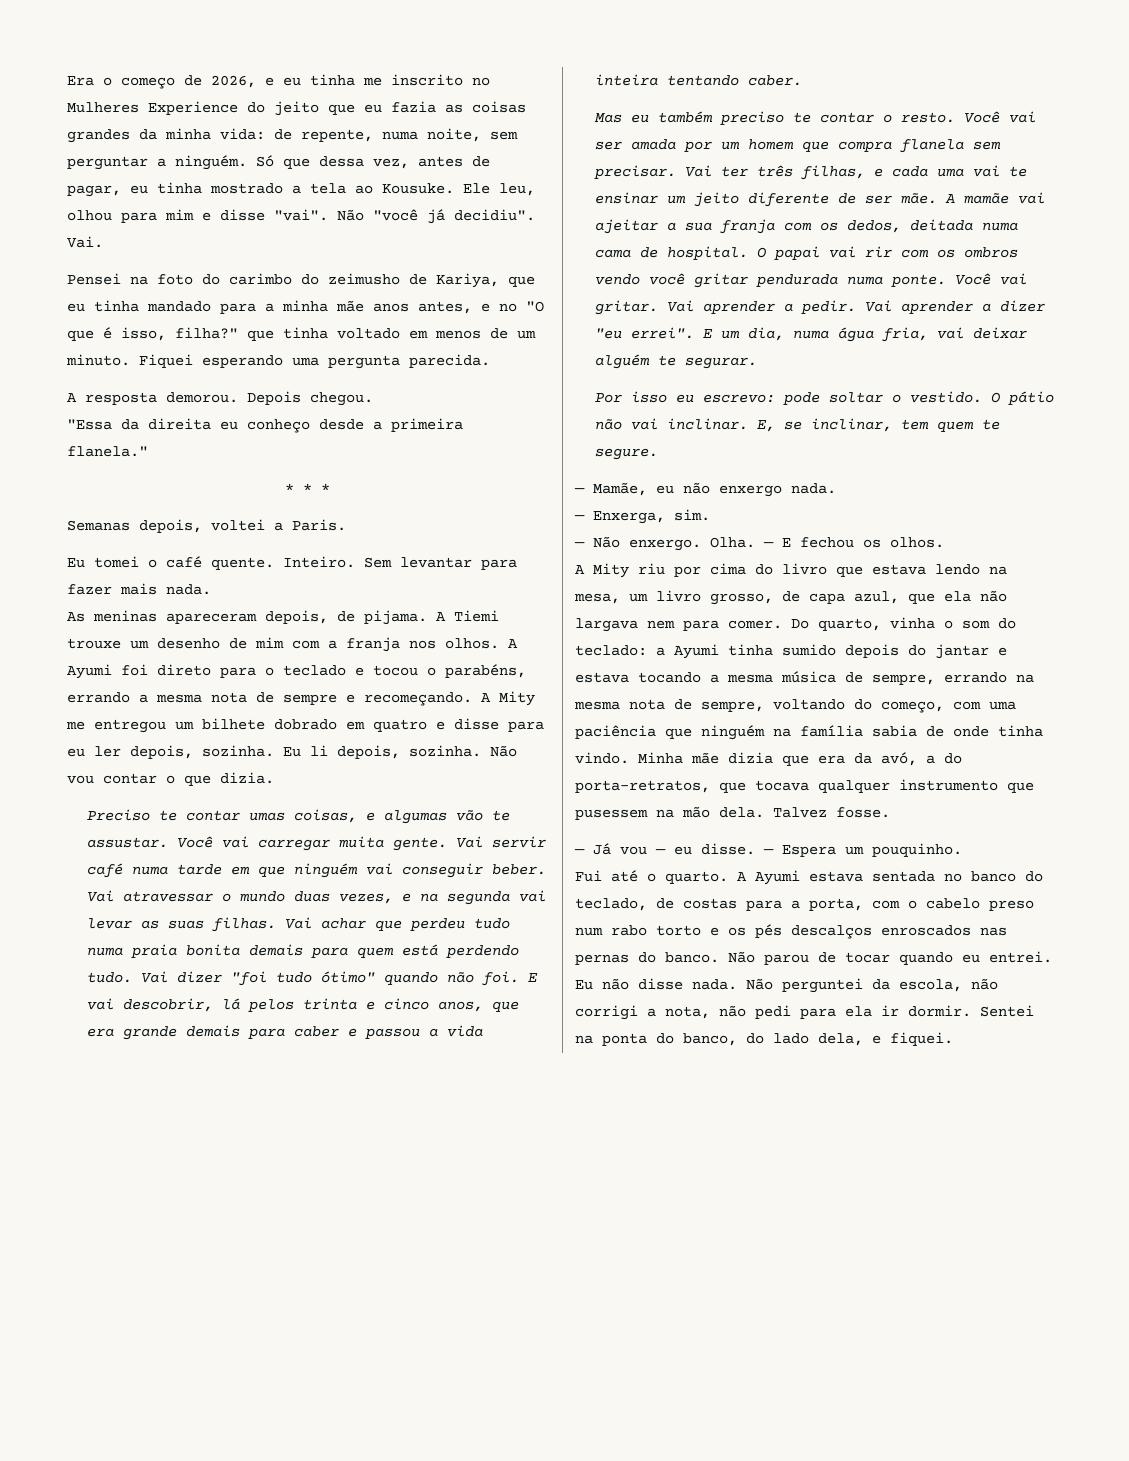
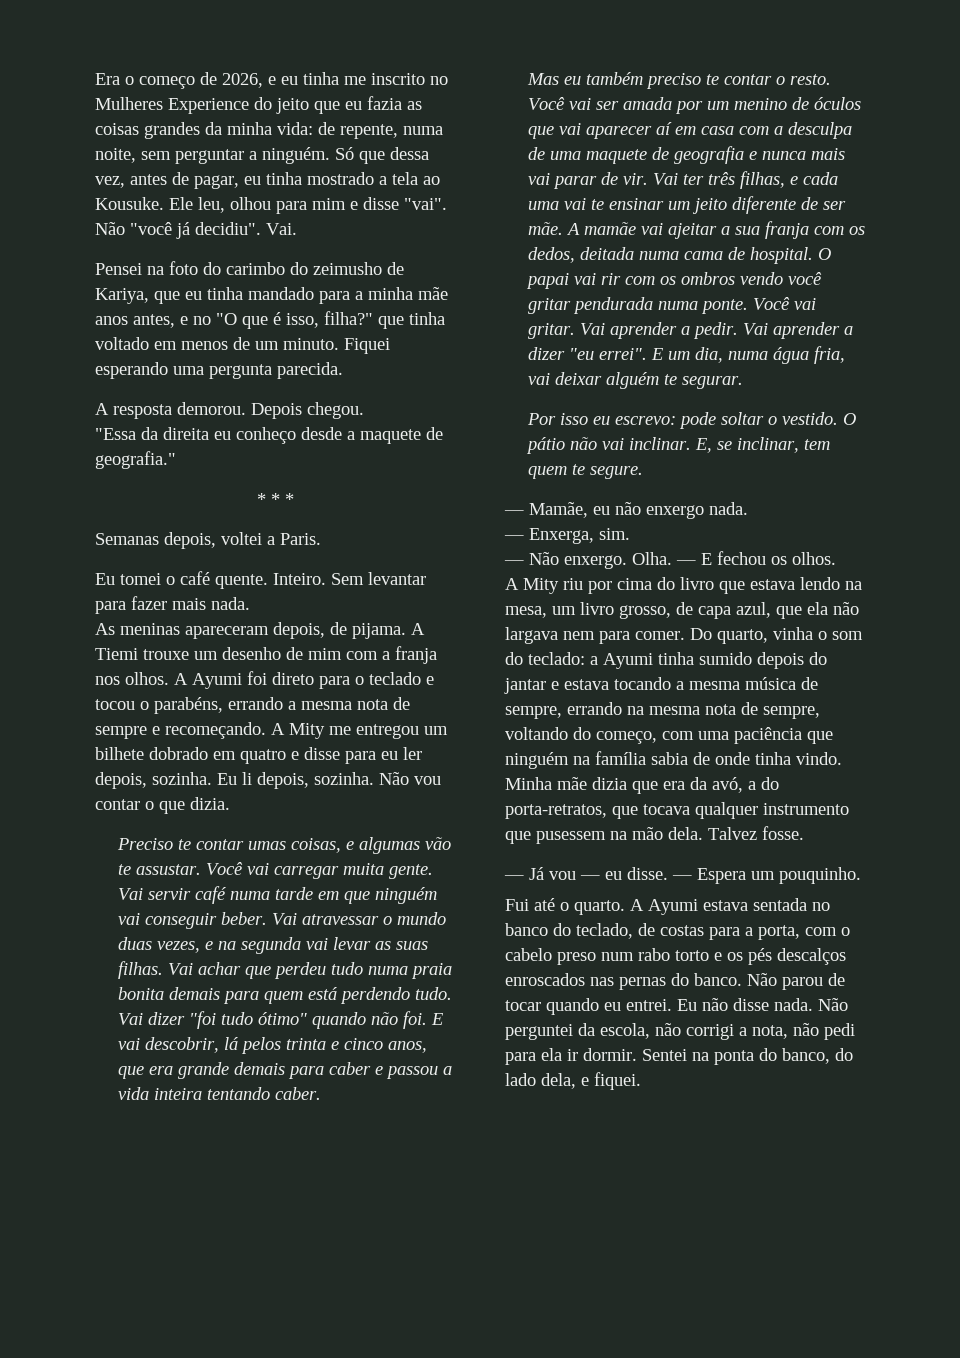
- "Essa da direita eu conheço desde a primeira flanela."
+ "Essa da direita eu conheço desde a maquete de geografia."
- Você vai ser amada por um homem que compra flanela sem precisar.
+ Você vai ser amada por um menino de óculos que vai aparecer aí em casa com a desculpa de uma maquete de geografia e nunca mais vai parar de vir.

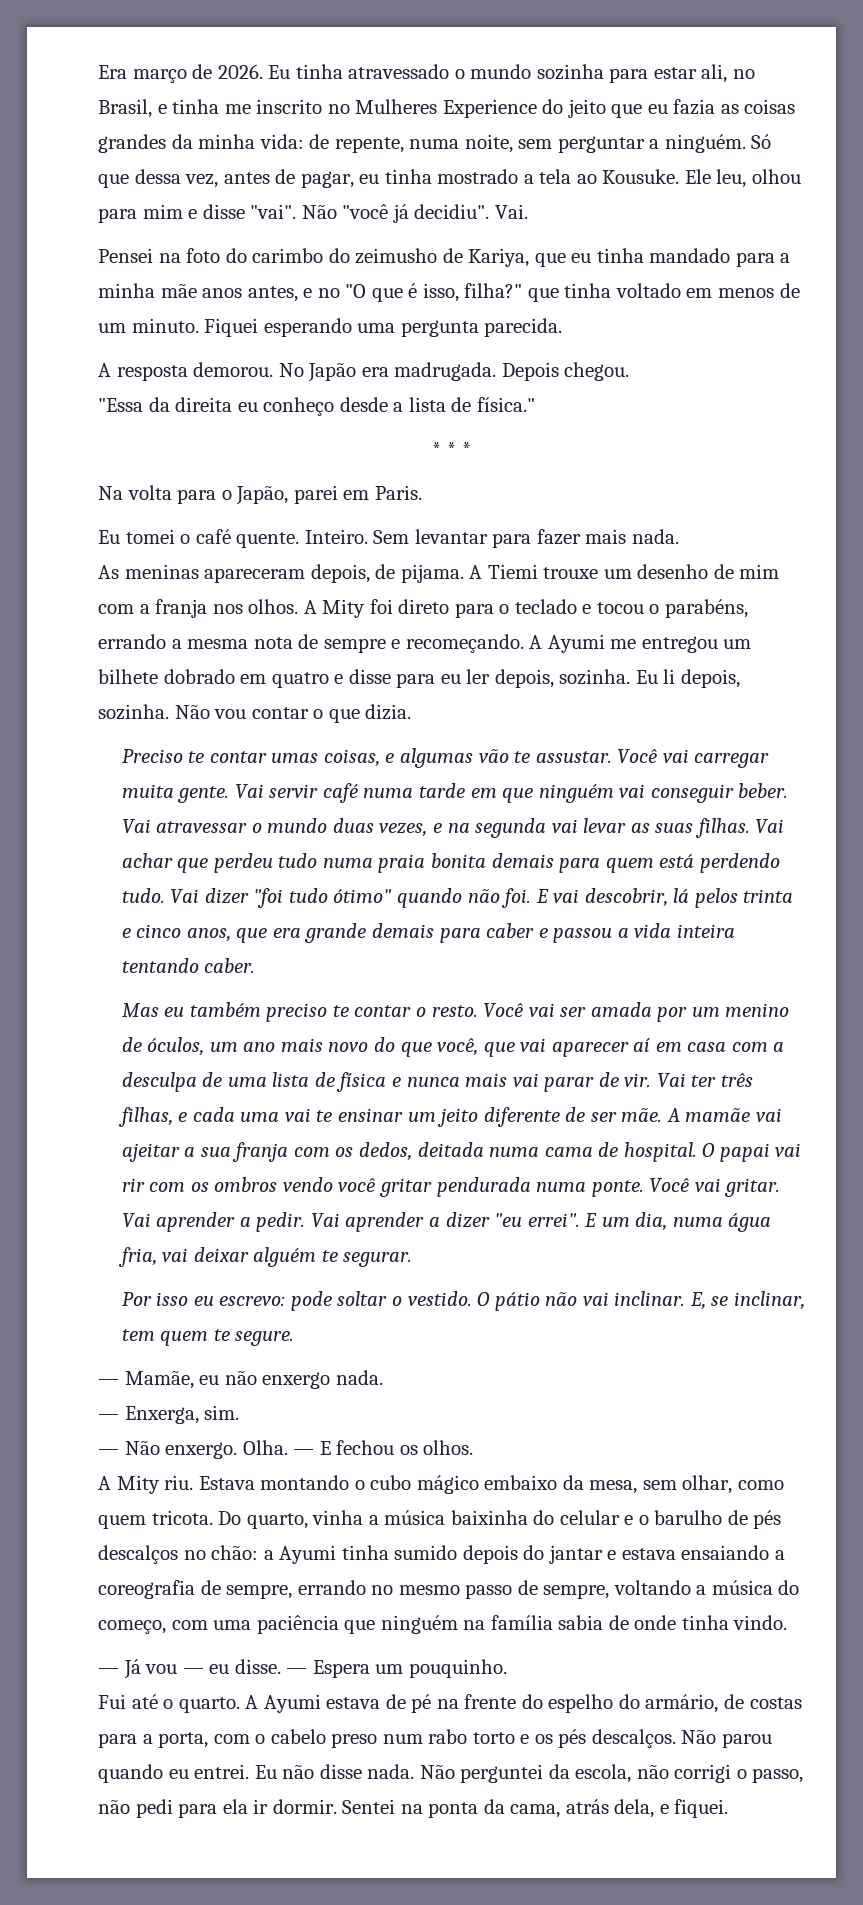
- Era o começo de 2026, e eu tinha me inscrito no Mulheres Experience do jeito que eu fazia as coisas grandes da minha vida: de repente, numa noite, sem perguntar a ninguém.
+ Era março de 2026. Eu tinha atravessado o mundo sozinha para estar ali, no Brasil, e tinha me inscrito no Mulheres Experience do jeito que eu fazia as coisas grandes da minha vida: de repente, numa noite, sem perguntar a ninguém.
+ No Japão era madrugada.
- "Essa da direita eu conheço desde a maquete de geografia."
+ "Essa da direita eu conheço desde a lista de física."
- Semanas depois, voltei a Paris.
+ Na volta para o Japão, parei em Paris.
- A Ayumi foi direto para o teclado e tocou o parabéns, errando a mesma nota de sempre e recomeçando.
+ A Mity foi direto para o teclado e tocou o parabéns, errando a mesma nota de sempre e recomeçando.
- A Mity me entregou um bilhete dobrado em quatro e disse para eu ler depois, sozinha.
+ A Ayumi me entregou um bilhete dobrado em quatro e disse para eu ler depois, sozinha.
- Você vai ser amada por um menino de óculos que vai aparecer aí em casa com a desculpa de uma maquete de geografia e nunca mais vai parar de vir.
+ Você vai ser amada por um menino de óculos, um ano mais novo do que você, que vai aparecer aí em casa com a desculpa de uma lista de física e nunca mais vai parar de vir.
- A Mity riu por cima do livro que estava lendo na mesa, um livro grosso, de capa azul, que ela não largava nem para comer. Do quarto, vinha o som do teclado: a Ayumi tinha sumido depois do jantar e estava tocando a mesma música de sempre, errando na mesma nota de sempre, voltando do começo, com uma paciência que ninguém na família sabia de onde tinha vindo. Minha mãe dizia que era da avó, a do porta-retratos, que tocava qualquer instrumento que pusessem na mão dela. Talvez fosse.
+ A Mity riu. Estava montando o cubo mágico embaixo da mesa, sem olhar, como quem tricota. Do quarto, vinha a música baixinha do celular e o barulho de pés descalços no chão: a Ayumi tinha sumido depois do jantar e estava ensaiando a coreografia de sempre, errando no mesmo passo de sempre, voltando a música do começo, com uma paciência que ninguém na família sabia de onde tinha vindo.
- A Ayumi estava sentada no banco do teclado, de costas para a porta, com o cabelo preso num rabo torto e os pés descalços enroscados nas pernas do banco. Não parou de tocar quando eu entrei.
+ A Ayumi estava de pé na frente do espelho do armário, de costas para a porta, com o cabelo preso num rabo torto e os pés descalços. Não parou quando eu entrei.
- Não perguntei da escola, não corrigi a nota, não pedi para ela ir dormir.
+ Não perguntei da escola, não corrigi o passo, não pedi para ela ir dormir.
- Sentei na ponta do banco, do lado dela, e fiquei.
+ Sentei na ponta da cama, atrás dela, e fiquei.

